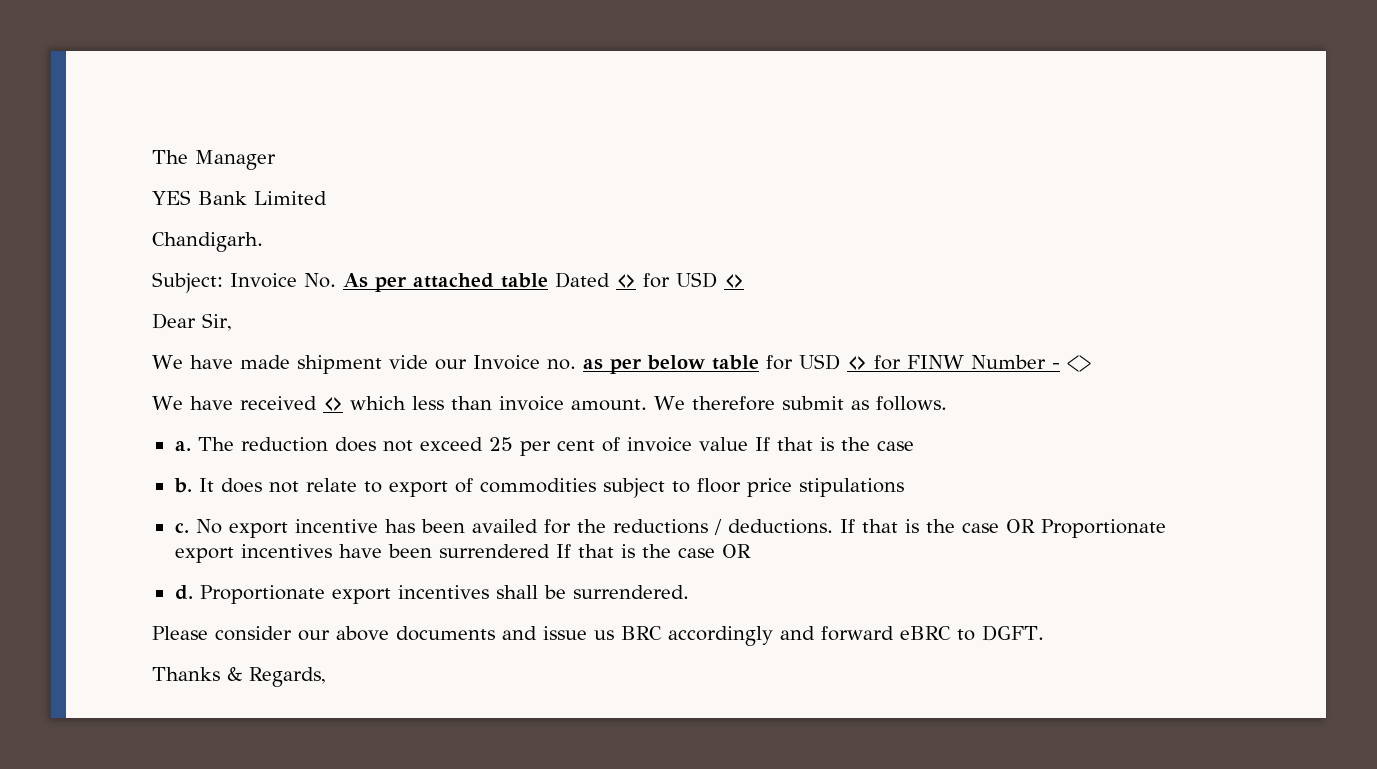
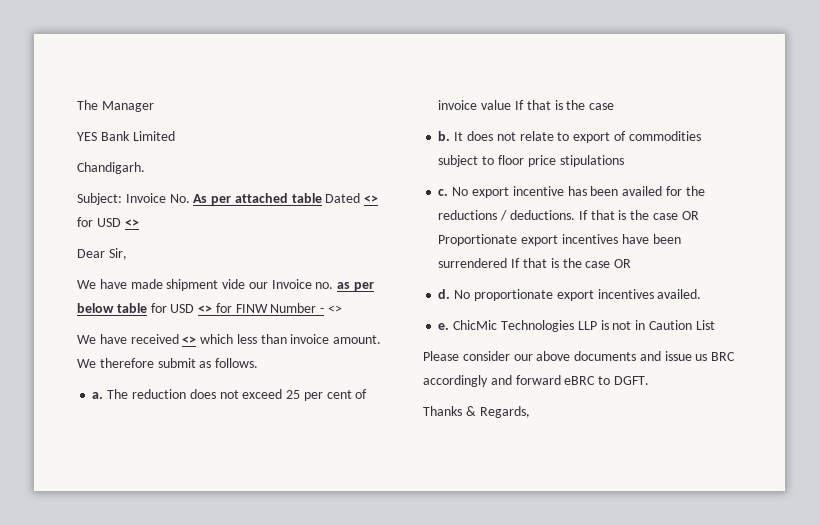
- Proportionate export incentives shall be surrendered.
+ No proportionate export incentives availed.
+ e. ChicMic Technologies LLP is not in Caution List

